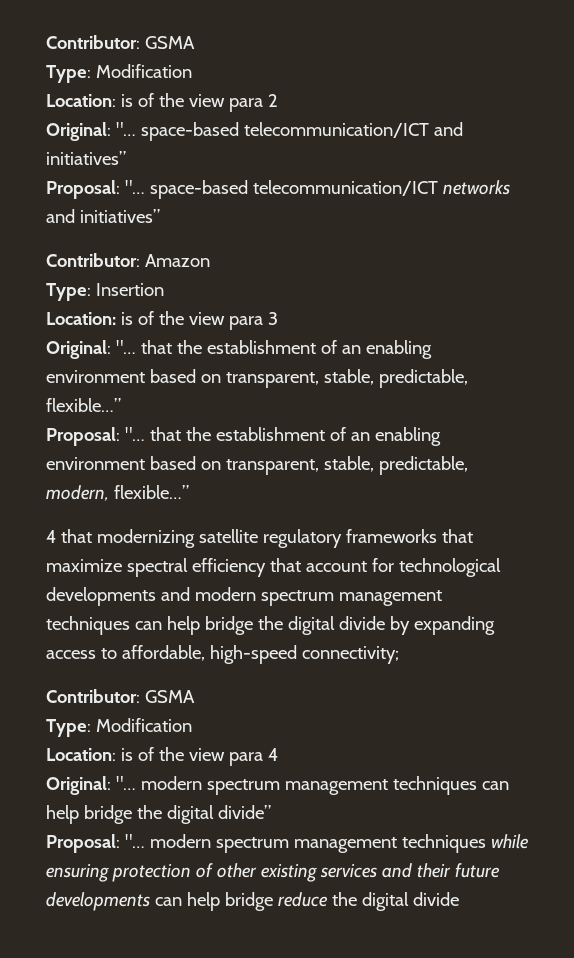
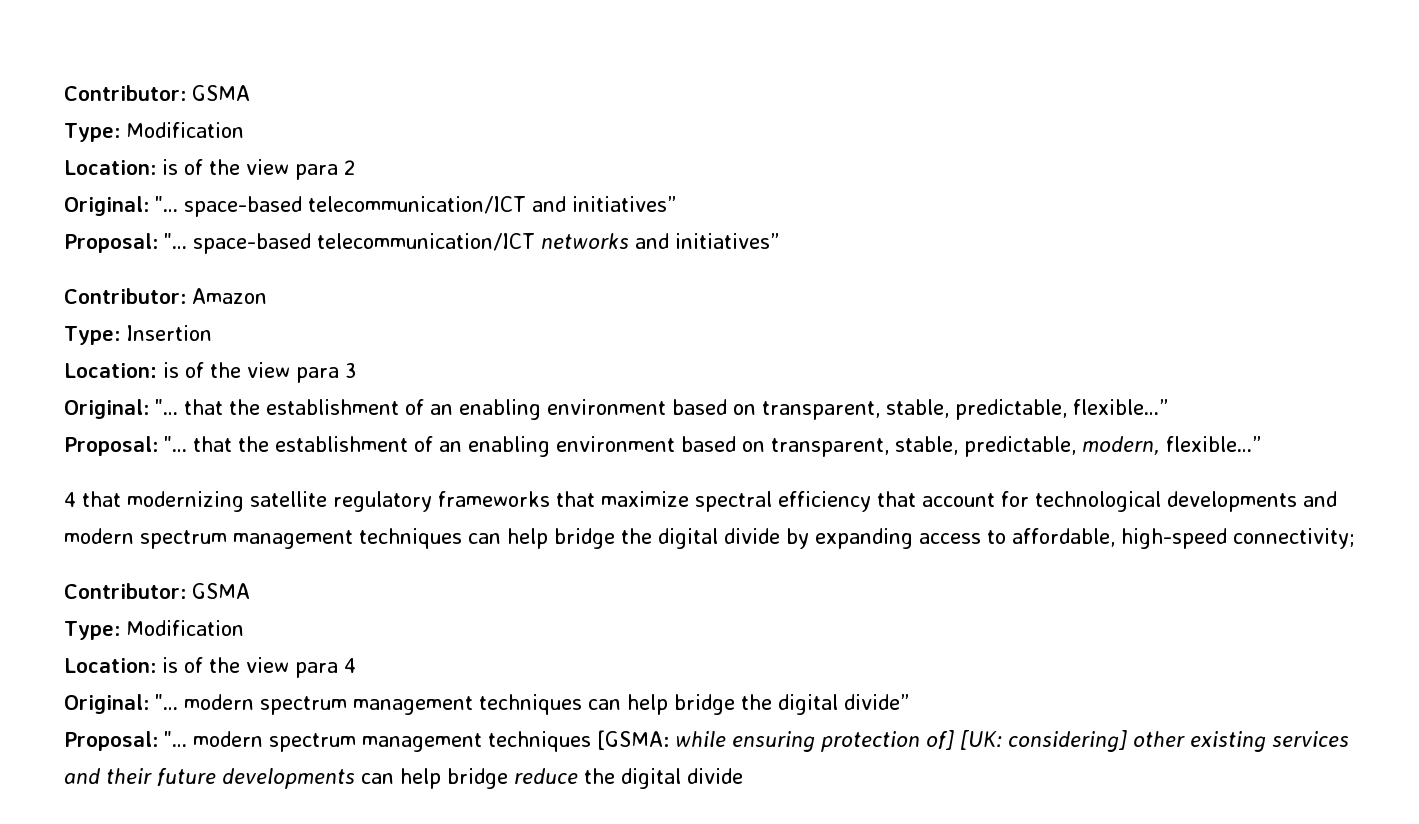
- Proposal: "… modern spectrum management techniques while ensuring protection of other existing services and their future developments can help bridge reduce the digital divide
+ Proposal: "… modern spectrum management techniques [GSMA: while ensuring protection of] [UK: considering] other existing services and their future developments can help bridge reduce the digital divide

